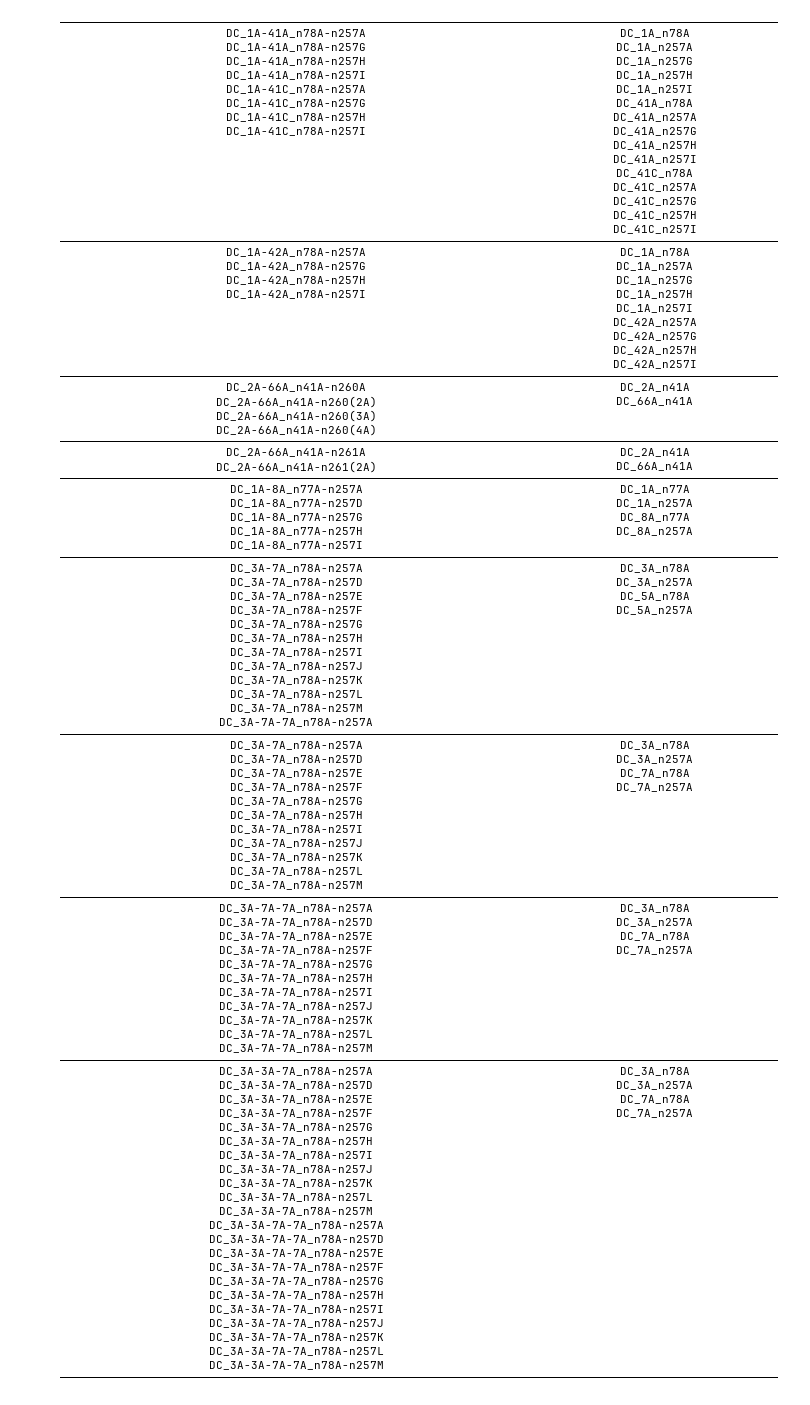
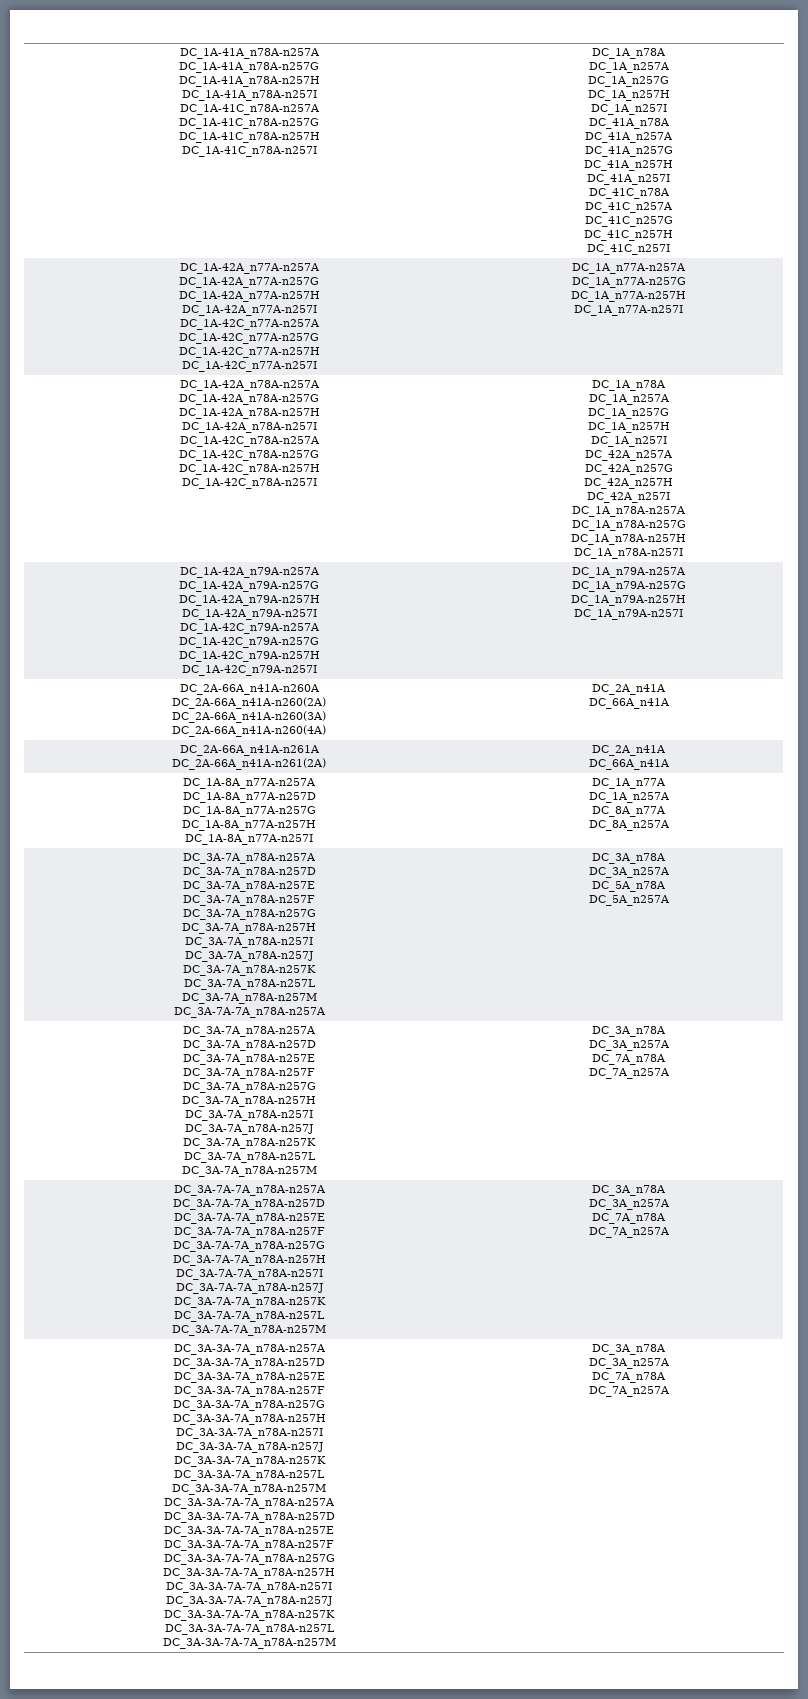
+ DC_1A-42A_n77A-n257A
+ DC_1A-42A_n77A-n257G
+ DC_1A-42A_n77A-n257H
+ DC_1A-42A_n77A-n257I
+ DC_1A-42C_n77A-n257A
+ DC_1A-42C_n77A-n257G
+ DC_1A-42C_n77A-n257H
+ DC_1A-42C_n77A-n257I | DC_1A_n77A-n257A
+ DC_1A_n77A-n257G
+ DC_1A_n77A-n257H
+ DC_1A_n77A-n257I
  DC_1A-42A_n78A-n257A
  DC_1A-42A_n78A-n257G
  DC_1A-42A_n78A-n257H
- DC_1A-42A_n78A-n257I | DC_1A_n78A
+ DC_1A-42A_n78A-n257I
+ DC_1A-42C_n78A-n257A
+ DC_1A-42C_n78A-n257G
+ DC_1A-42C_n78A-n257H
+ DC_1A-42C_n78A-n257I | DC_1A_n78A
  DC_1A_n257A
  DC_1A_n257G
  DC_1A_n257H
  DC_1A_n257I
  DC_42A_n257A
  DC_42A_n257G
  DC_42A_n257H
  DC_42A_n257I
+ DC_1A_n78A-n257A
+ DC_1A_n78A-n257G
+ DC_1A_n78A-n257H
+ DC_1A_n78A-n257I
+ DC_1A-42A_n79A-n257A
+ DC_1A-42A_n79A-n257G
+ DC_1A-42A_n79A-n257H
+ DC_1A-42A_n79A-n257I
+ DC_1A-42C_n79A-n257A
+ DC_1A-42C_n79A-n257G
+ DC_1A-42C_n79A-n257H
+ DC_1A-42C_n79A-n257I | DC_1A_n79A-n257A
+ DC_1A_n79A-n257G
+ DC_1A_n79A-n257H
+ DC_1A_n79A-n257I

